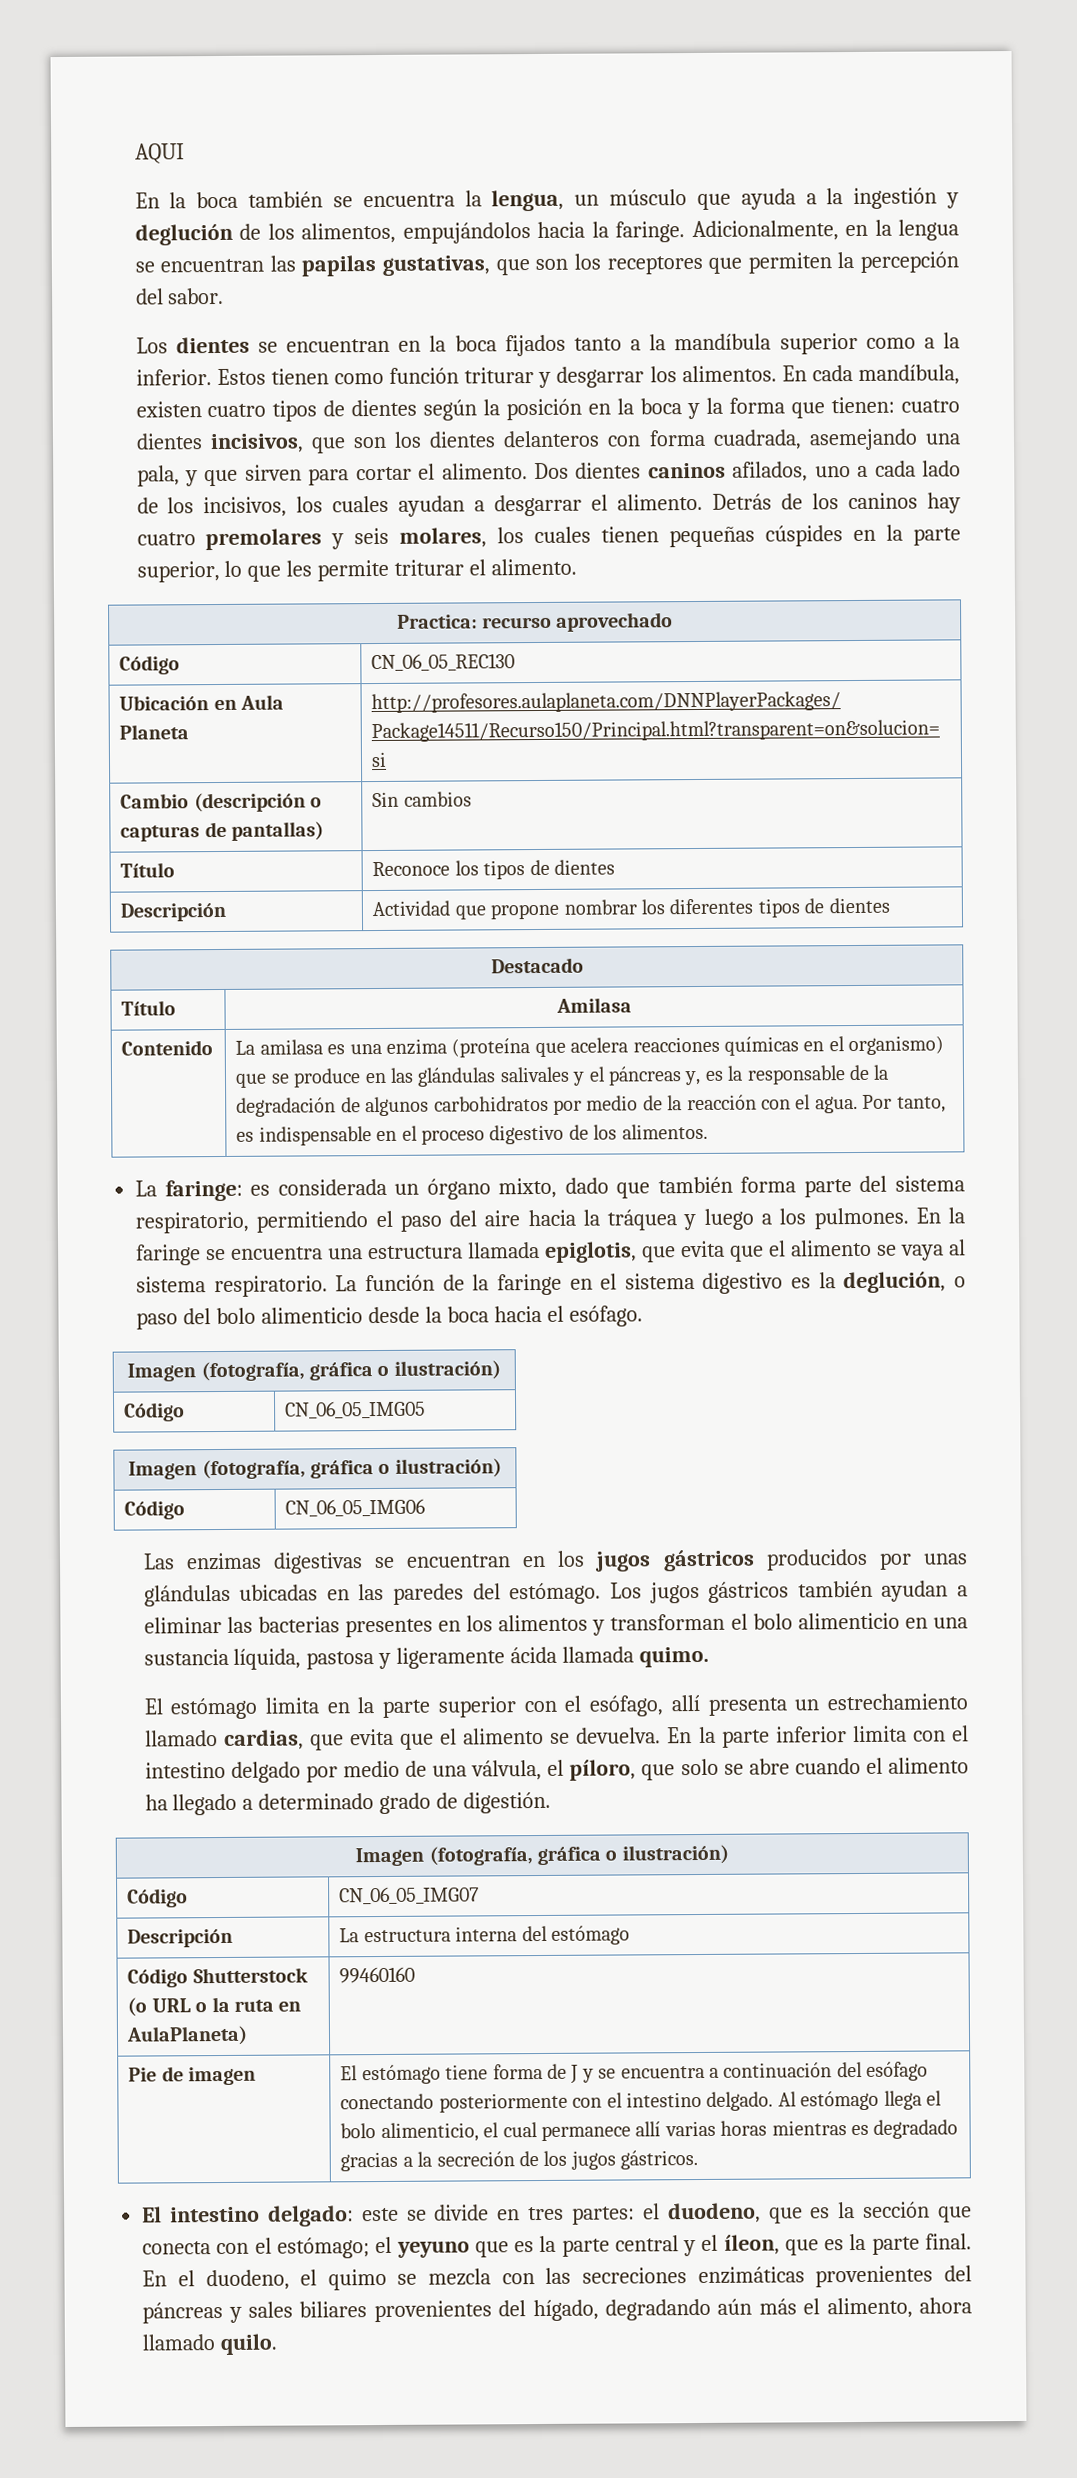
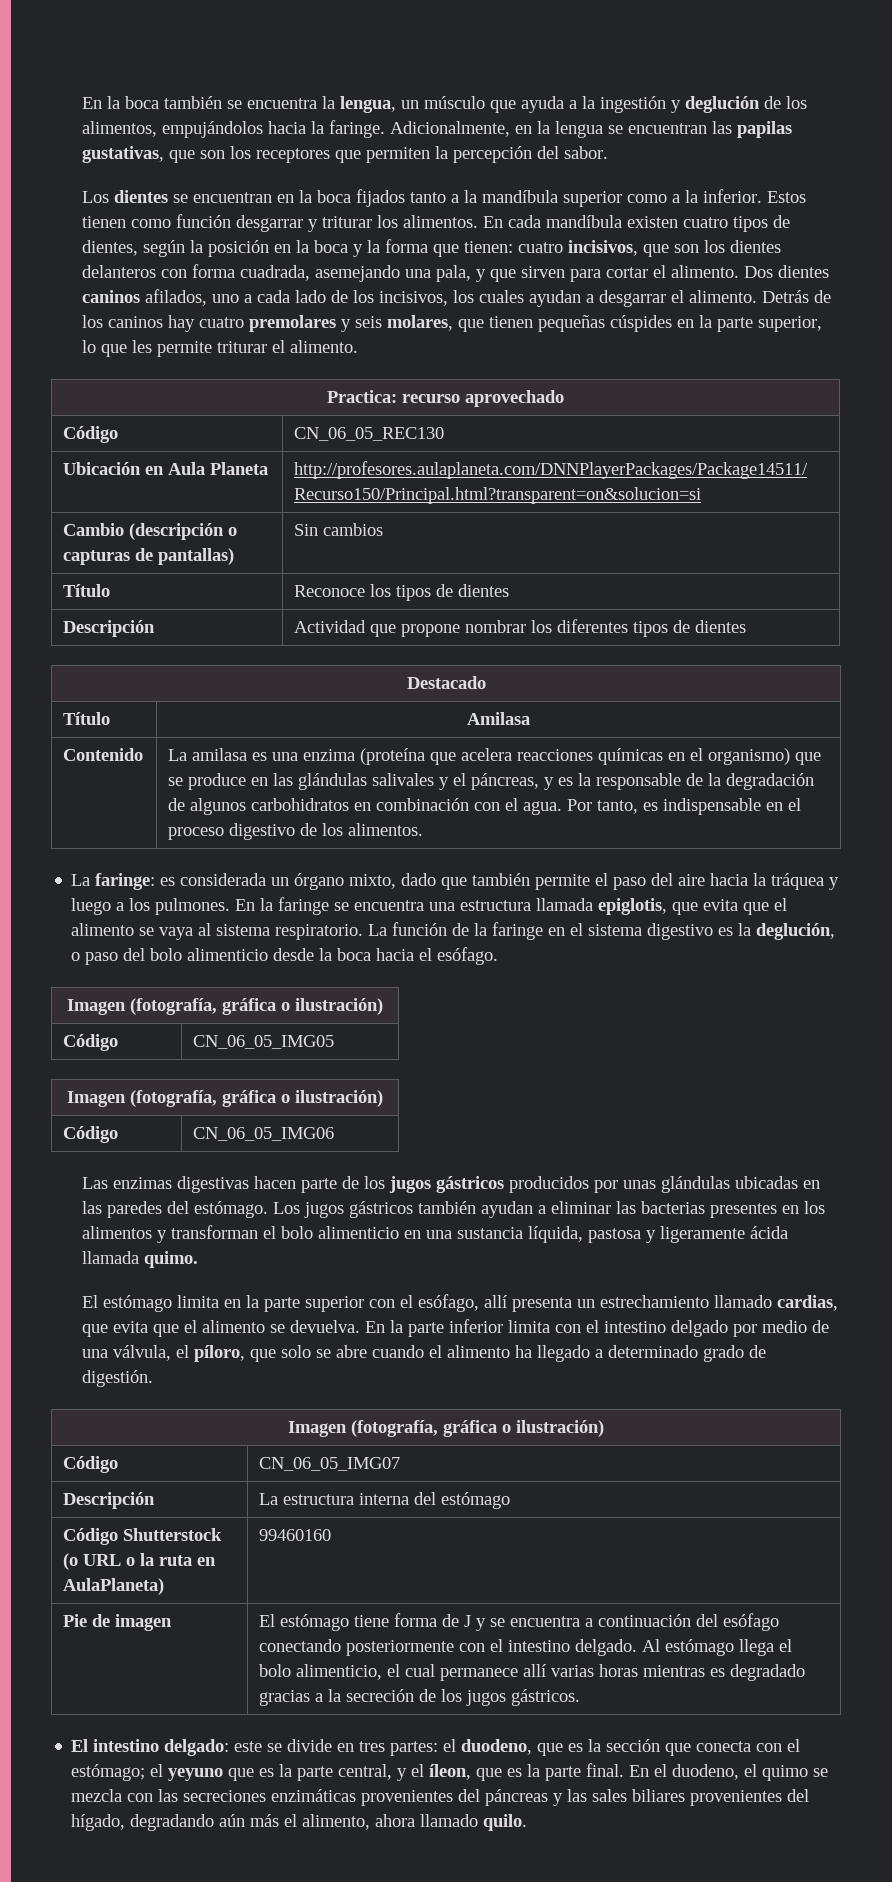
- AQUI
- Estos tienen como función triturar y desgarrar los alimentos.
+ Estos tienen como función desgarrar y triturar los alimentos.
- En cada mandíbula, existen cuatro tipos de dientes según la posición en la boca y la forma que tienen: cuatro dientes incisivos, que son los dientes delanteros con forma cuadrada, asemejando una pala, y que sirven para cortar el alimento.
+ En cada mandíbula existen cuatro tipos de dientes, según la posición en la boca y la forma que tienen: cuatro incisivos, que son los dientes delanteros con forma cuadrada, asemejando una pala, y que sirven para cortar el alimento.
- Detrás de los caninos hay cuatro premolares y seis molares, los cuales tienen pequeñas cúspides en la parte superior, lo que les permite triturar el alimento.
+ Detrás de los caninos hay cuatro premolares y seis molares, que tienen pequeñas cúspides en la parte superior, lo que les permite triturar el alimento.
- La amilasa es una enzima (proteína que acelera reacciones químicas en el organismo) que se produce en las glándulas salivales y el páncreas y, es la responsable de la degradación de algunos carbohidratos por medio de la reacción con el agua.
+ La amilasa es una enzima (proteína que acelera reacciones químicas en el organismo) que se produce en las glándulas salivales y el páncreas, y es la responsable de la degradación de algunos carbohidratos en combinación con el agua.
- La faringe: es considerada un órgano mixto, dado que también forma parte del sistema respiratorio, permitiendo el paso del aire hacia la tráquea y luego a los pulmones.
+ La faringe: es considerada un órgano mixto, dado que también permite el paso del aire hacia la tráquea y luego a los pulmones.
- Las enzimas digestivas se encuentran en los jugos gástricos producidos por unas glándulas ubicadas en las paredes del estómago.
+ Las enzimas digestivas hacen parte de los jugos gástricos producidos por unas glándulas ubicadas en las paredes del estómago.
- El intestino delgado: este se divide en tres partes: el duodeno, que es la sección que conecta con el estómago; el yeyuno que es la parte central y el íleon, que es la parte final.
+ El intestino delgado: este se divide en tres partes: el duodeno, que es la sección que conecta con el estómago; el yeyuno que es la parte central, y el íleon, que es la parte final.
- En el duodeno, el quimo se mezcla con las secreciones enzimáticas provenientes del páncreas y sales biliares provenientes del hígado, degradando aún más el alimento, ahora llamado quilo.
+ En el duodeno, el quimo se mezcla con las secreciones enzimáticas provenientes del páncreas y las sales biliares provenientes del hígado, degradando aún más el alimento, ahora llamado quilo.

